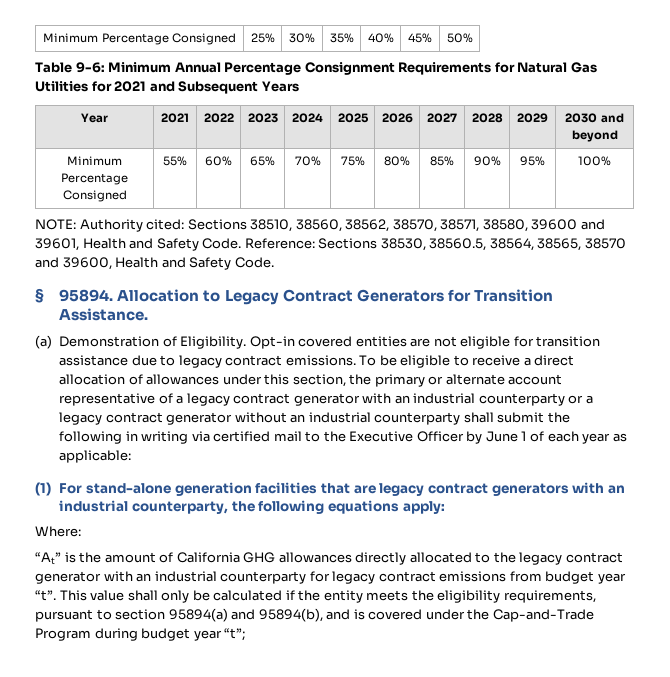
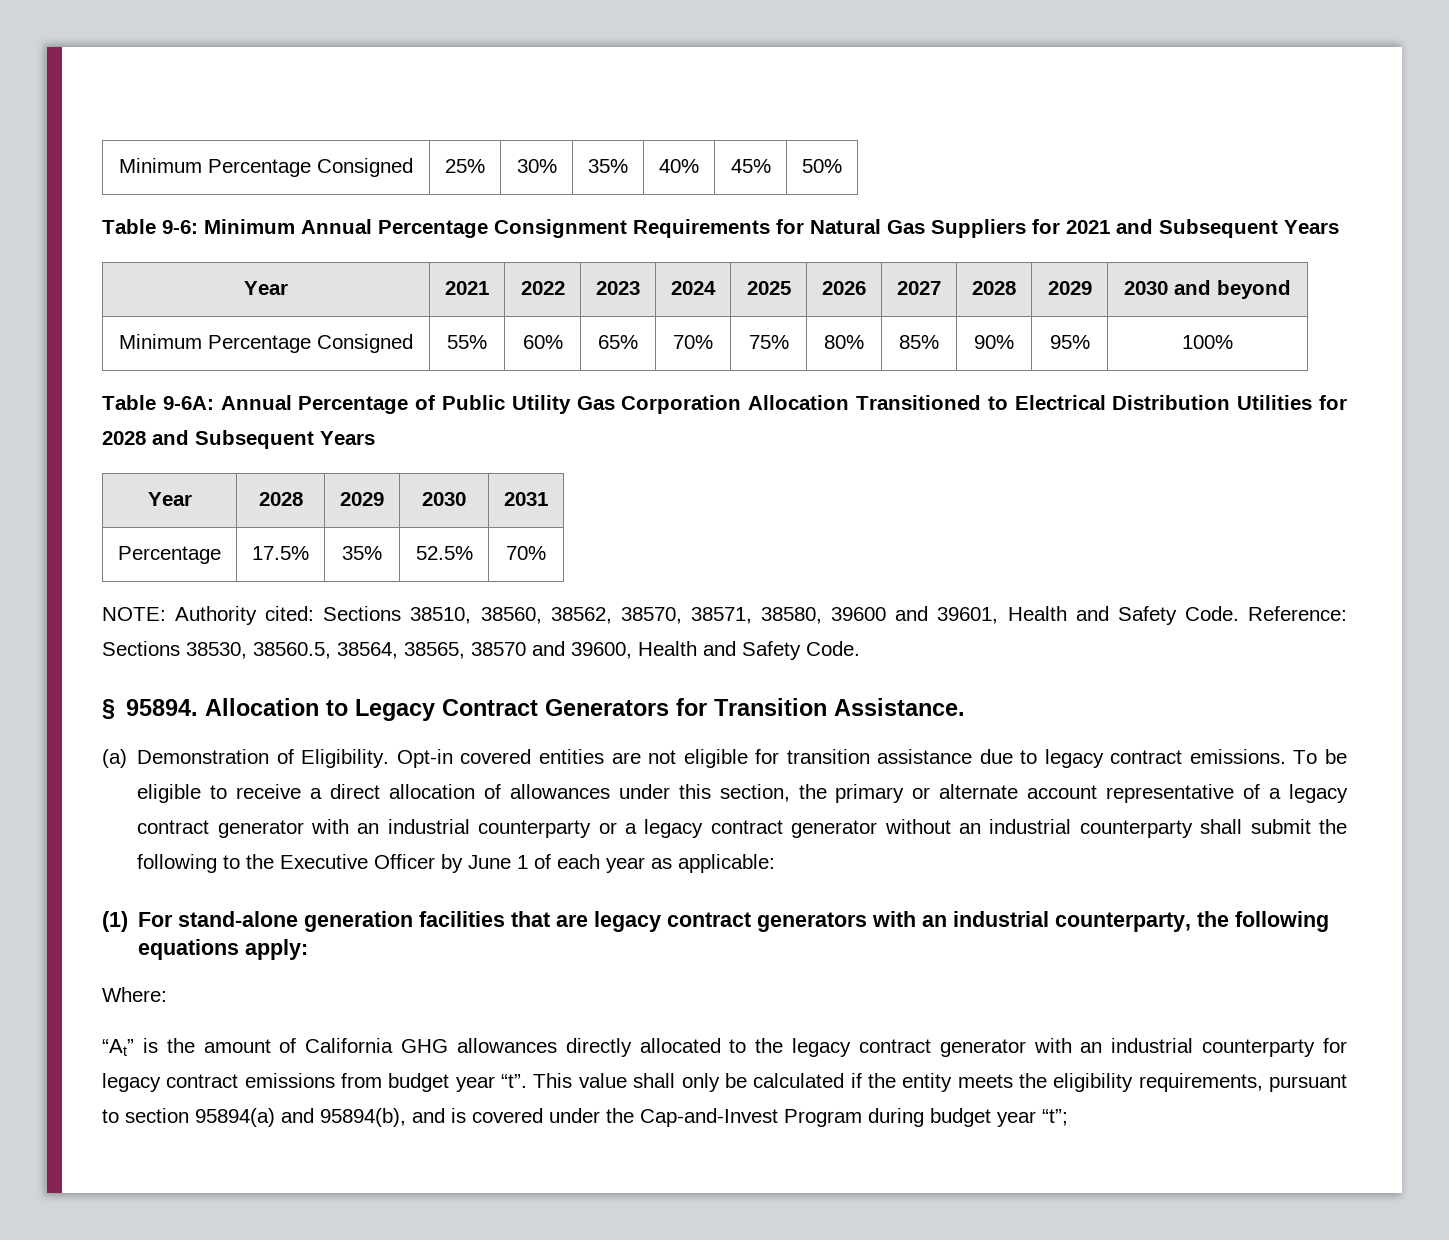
- Table 9-6: Minimum Annual Percentage Consignment Requirements for Natural Gas Utilities for 2021 and Subsequent Years
+ Table 9-6: Minimum Annual Percentage Consignment Requirements for Natural Gas Suppliers for 2021 and Subsequent Years
+ Table 9-6A: Annual Percentage of Public Utility Gas Corporation Allocation Transitioned to Electrical Distribution Utilities for 2028 and Subsequent Years
+ Year | 2028 | 2029 | 2030 | 2031
+ Percentage | 17.5% | 35% | 52.5% | 70%
- To be eligible to receive a direct allocation of allowances under this section, the primary or alternate account representative of a legacy contract generator with an industrial counterparty or a legacy contract generator without an industrial counterparty shall submit the following in writing via certified mail to the Executive Officer by June 1 of each year as applicable:
+ To be eligible to receive a direct allocation of allowances under this section, the primary or alternate account representative of a legacy contract generator with an industrial counterparty or a legacy contract generator without an industrial counterparty shall submit the following to the Executive Officer by June 1 of each year as applicable:
- This value shall only be calculated if the entity meets the eligibility requirements, pursuant to section 95894(a) and 95894(b), and is covered under the Cap-and-Trade Program during budget year “t”;
+ This value shall only be calculated if the entity meets the eligibility requirements, pursuant to section 95894(a) and 95894(b), and is covered under the Cap-and-Invest Program during budget year “t”;

